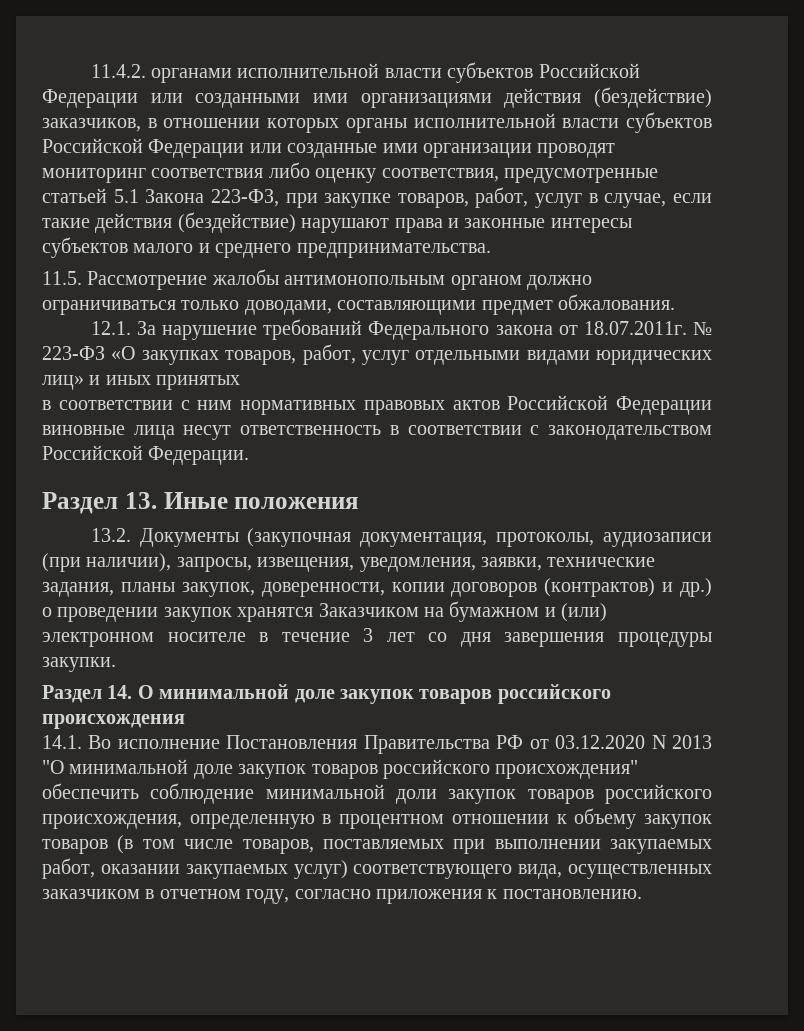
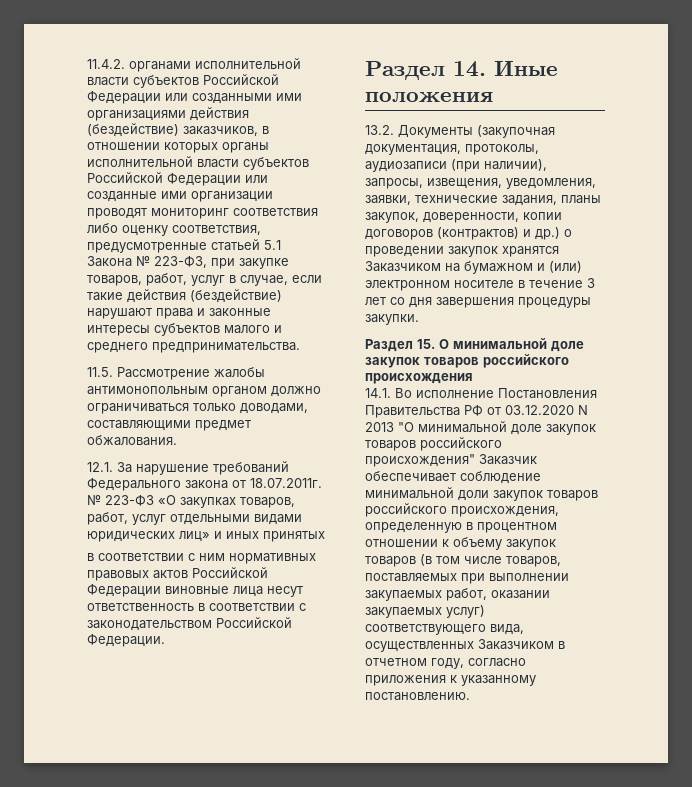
- 11.4.2. органами исполнительной власти субъектов Российской Федерации или созданными ими организациями действия (бездействие) заказчиков, в отношении которых органы исполнительной власти субъектов Российской Федерации или созданные ими организации проводят мониторинг соответствия либо оценку соответствия, предусмотренные статьей 5.1 Закона 223-ФЗ, при закупке товаров, работ, услуг в случае, если такие действия (бездействие) нарушают права и законные интересы субъектов малого и среднего предпринимательства.
+ 11.4.2. органами исполнительной власти субъектов Российской Федерации или созданными ими организациями действия (бездействие) заказчиков, в отношении которых органы исполнительной власти субъектов Российской Федерации или созданные ими организации проводят мониторинг соответствия либо оценку соответствия, предусмотренные статьей 5.1 Закона № 223-ФЗ, при закупке товаров, работ, услуг в случае, если такие действия (бездействие) нарушают права и законные интересы субъектов малого и среднего предпринимательства.
- Раздел 13. Иные положения
+ Раздел 14. Иные положения
- Раздел 14. О минимальной доле закупок товаров российского происхождения
+ Раздел 15. О минимальной доле закупок товаров российского происхождения
- 14.1. Во исполнение Постановления Правительства РФ от 03.12.2020 N 2013 "О минимальной доле закупок товаров российского происхождения" обеспечить соблюдение минимальной доли закупок товаров российского происхождения, определенную в процентном отношении к объему закупок товаров (в том числе товаров, поставляемых при выполнении закупаемых работ, оказании закупаемых услуг) соответствующего вида, осуществленных заказчиком в отчетном году, согласно приложения к постановлению.
+ 14.1. Во исполнение Постановления Правительства РФ от 03.12.2020 N 2013 "О минимальной доле закупок товаров российского происхождения" Заказчик обеспечивает соблюдение минимальной доли закупок товаров российского происхождения, определенную в процентном отношении к объему закупок товаров (в том числе товаров, поставляемых при выполнении закупаемых работ, оказании закупаемых услуг) соответствующего вида, осуществленных Заказчиком в отчетном году, согласно приложения к указанному постановлению.

